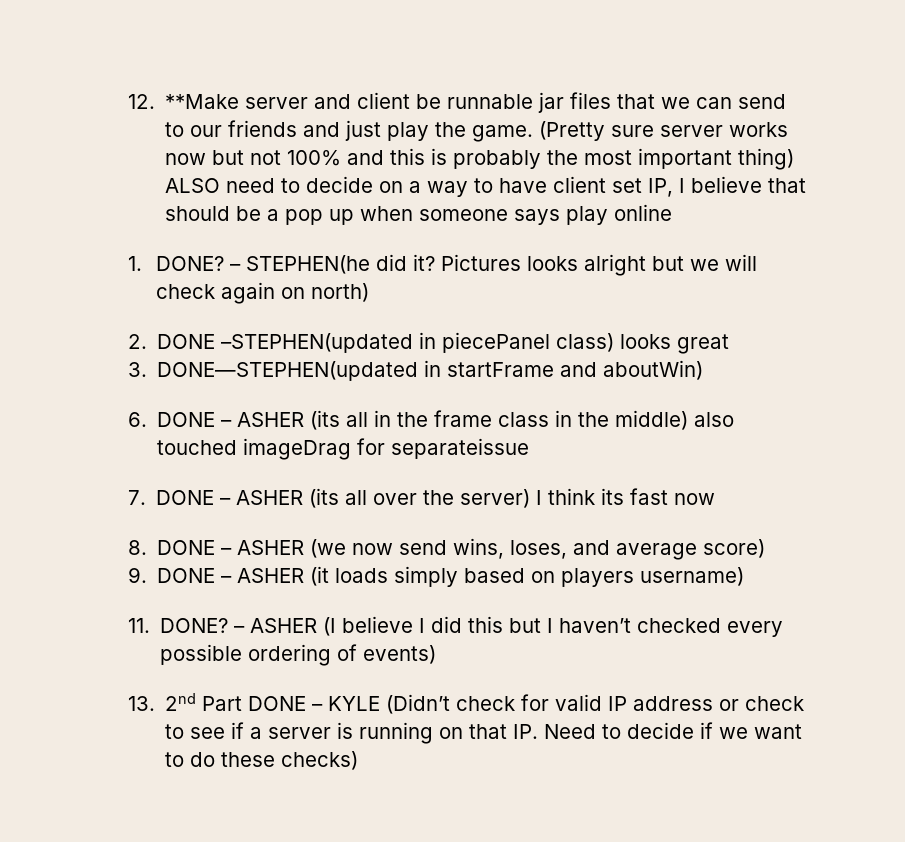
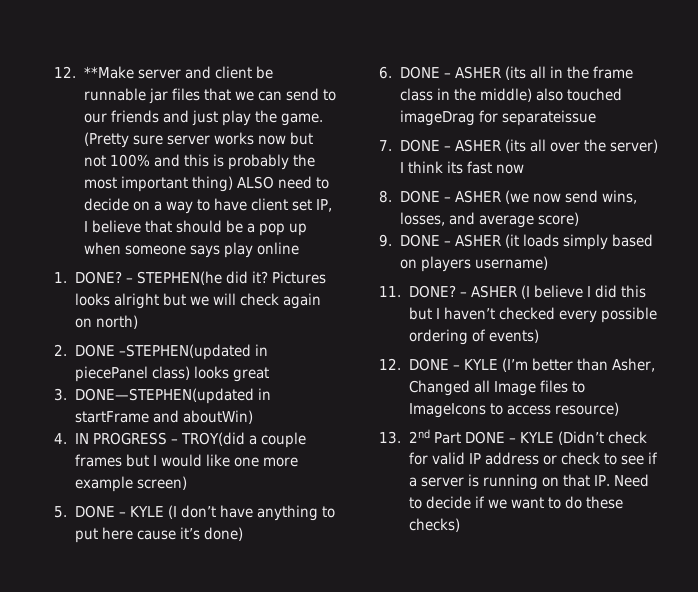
+ 4. IN PROGRESS – TROY(did a couple frames but I would like one more example screen)
+ 5. DONE – KYLE (I don’t have anything to put here cause it’s done)
- 8. DONE – ASHER (we now send wins, loses, and average score)
+ 8. DONE – ASHER (we now send wins, losses, and average score)
+ 12. DONE – KYLE (I’m better than Asher, Changed all Image files to ImageIcons to access resource)

